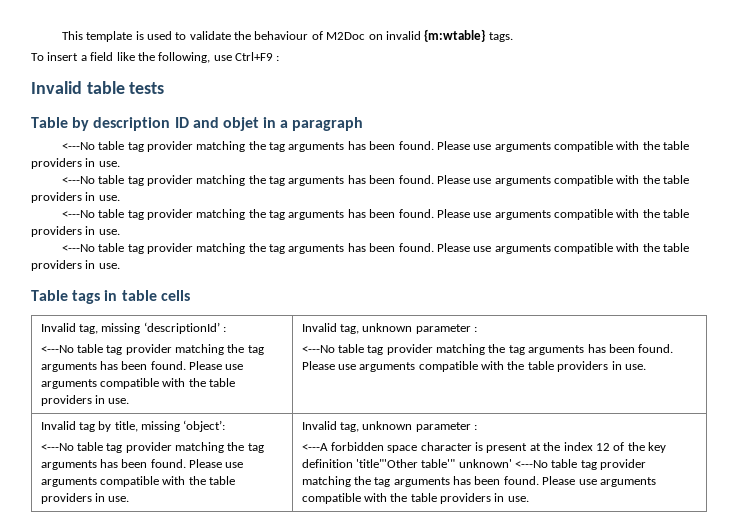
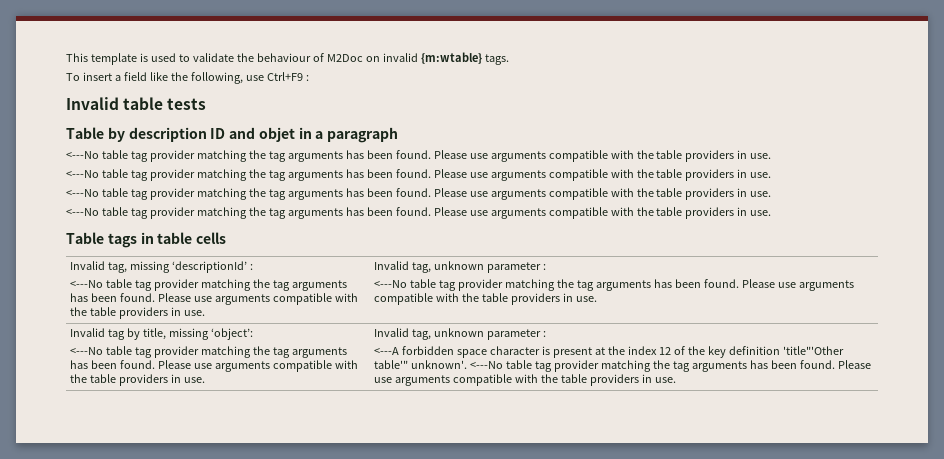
- <---A forbidden space character is present at the index 12 of the key definition 'title"'Other table'" unknown' <---No table tag provider matching the tag arguments has been found.
+ <---A forbidden space character is present at the index 12 of the key definition 'title"'Other table'" unknown'. <---No table tag provider matching the tag arguments has been found.

